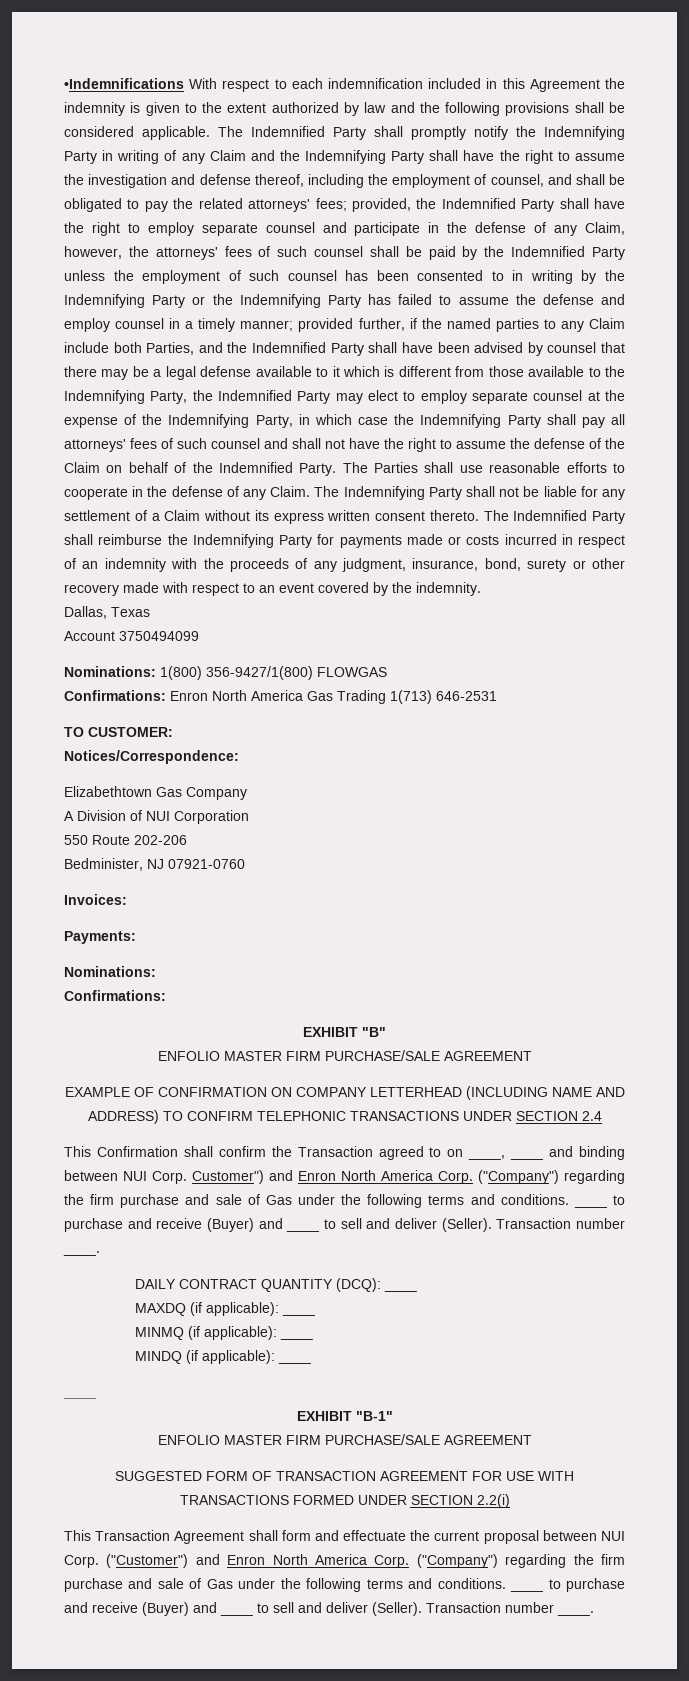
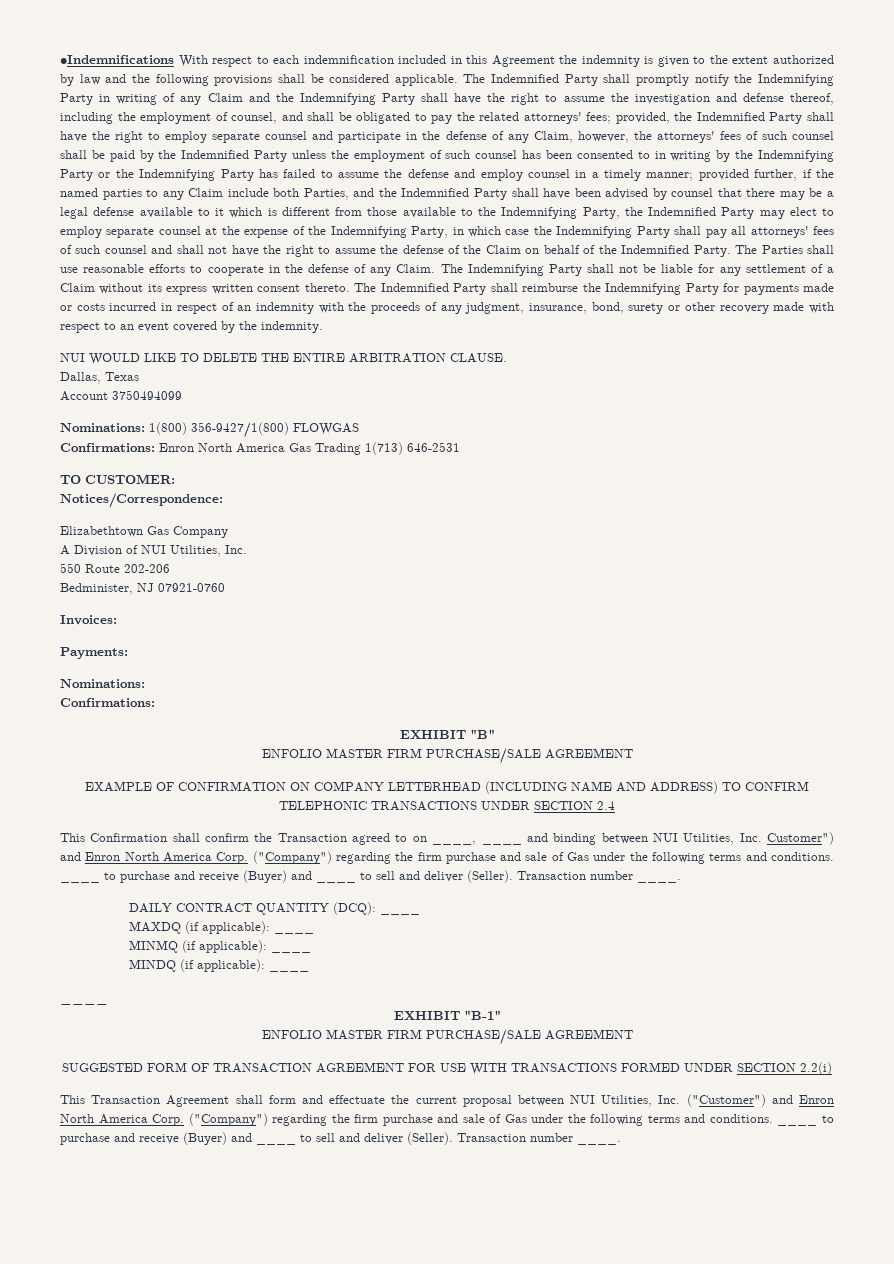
+ NUI WOULD LIKE TO DELETE THE ENTIRE ARBITRATION CLAUSE.
- A Division of NUI Corporation
+ A Division of NUI Utilities, Inc.
- This Confirmation shall confirm the Transaction agreed to on ____, ____ and binding between NUI Corp. Customer") and Enron North America Corp.
+ This Confirmation shall confirm the Transaction agreed to on ____, ____ and binding between NUI Utilities, Inc. Customer") and Enron North America Corp.
- This Transaction Agreement shall form and effectuate the current proposal between NUI Corp. ("Customer") and Enron North America Corp.
+ This Transaction Agreement shall form and effectuate the current proposal between NUI Utilities, Inc. ("Customer") and Enron North America Corp.

